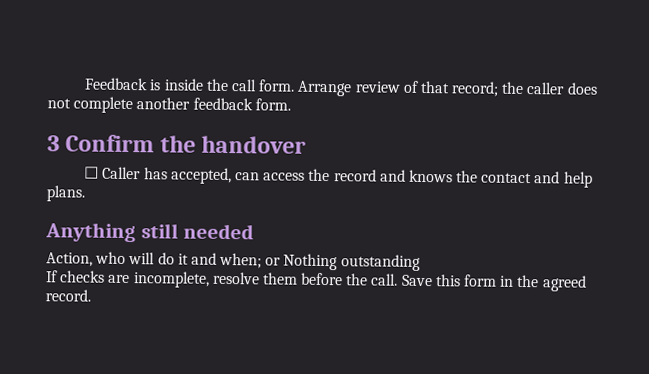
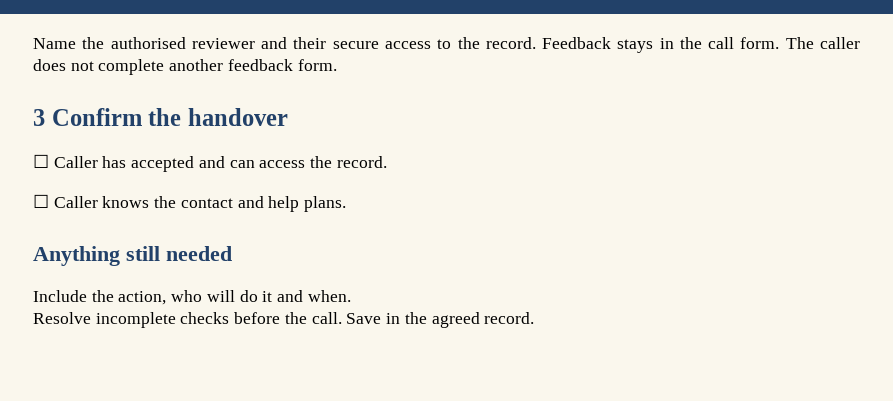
- Feedback is inside the call form. Arrange review of that record; the caller does not complete another feedback form.
+ Name the authorised reviewer and their secure access to the record. Feedback stays in the call form. The caller does not complete another feedback form.
- ☐ Caller has accepted, can access the record and knows the contact and help plans.
+ ☐ Caller has accepted and can access the record.
+ ☐ Caller knows the contact and help plans.
- Action, who will do it and when; or Nothing outstanding
- If checks are incomplete, resolve them before the call.
+ Include the action, who will do it and when.
+ Resolve incomplete checks before the call.
- Save this form in the agreed record.
+ Save in the agreed record.

